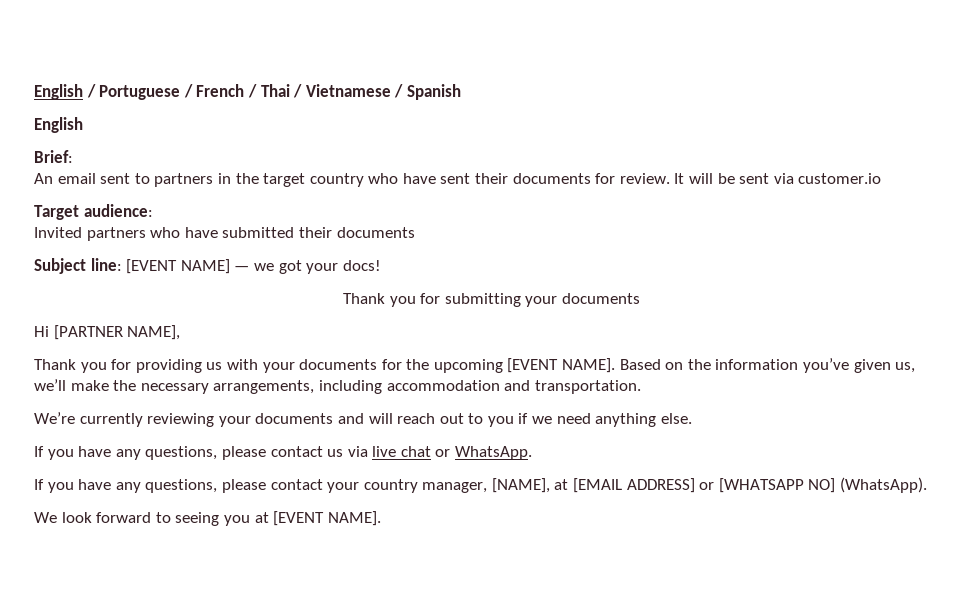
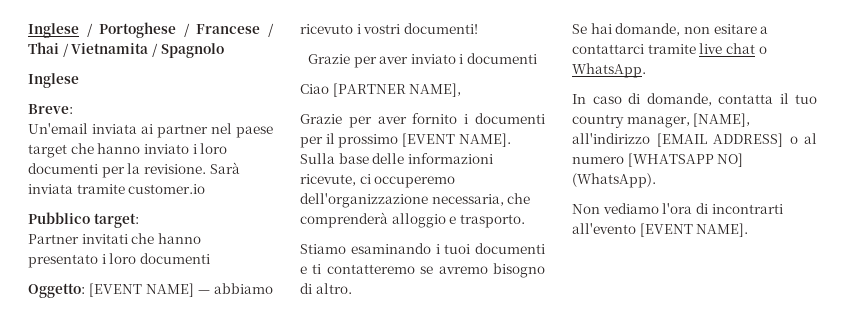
- English / Portuguese / French / Thai / Vietnamese / Spanish
- English
- Brief:
- An email sent to partners in the target country who have sent their documents for review. It will be sent via customer.io
- Target audience:
- Invited partners who have submitted their documents
- Subject line: [EVENT NAME] — we got your docs!
- Thank you for submitting your documents
- Hi [PARTNER NAME],
- Thank you for providing us with your documents for the upcoming [EVENT NAME]. Based on the information you’ve given us, we’ll make the necessary arrangements, including accommodation and transportation.
- We’re currently reviewing your documents and will reach out to you if we need anything else.
- If you have any questions, please contact us via live chat or WhatsApp.
+ Inglese / Portoghese / Francese / Thai / Vietnamita / Spagnolo
+ Inglese
+ Breve:
+ Un'email inviata ai partner nel paese target che hanno inviato i loro documenti per la revisione. Sarà inviata tramite customer.io
+ Pubblico target:
+ Partner invitati che hanno presentato i loro documenti
+ Oggetto: [EVENT NAME] — abbiamo ricevuto i vostri documenti!
+ Grazie per aver inviato i documenti
+ Ciao [PARTNER NAME],
+ Grazie per aver fornito i documenti per il prossimo [EVENT NAME]. Sulla base delle informazioni ricevute, ci occuperemo dell'organizzazione necessaria, che comprenderà alloggio e trasporto.
+ Stiamo esaminando i tuoi documenti e ti contatteremo se avremo bisogno di altro.
+ Se hai domande, non esitare a contattarci tramite live chat o WhatsApp.
- If you have any questions, please contact your country manager, [NAME], at [EMAIL ADDRESS] or [WHATSAPP NO] (WhatsApp).
+ In caso di domande, contatta il tuo country manager, [NAME], all'indirizzo [EMAIL ADDRESS] o al numero [WHATSAPP NO] (WhatsApp).
- We look forward to seeing you at [EVENT NAME].
+ Non vediamo l'ora di incontrarti all'evento [EVENT NAME].

